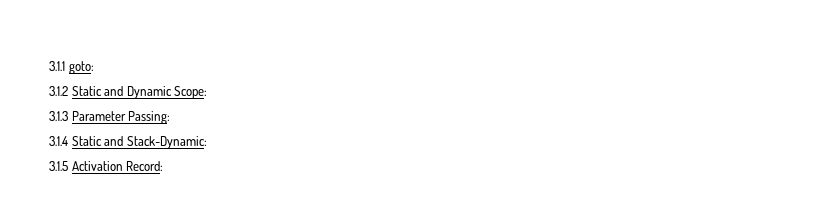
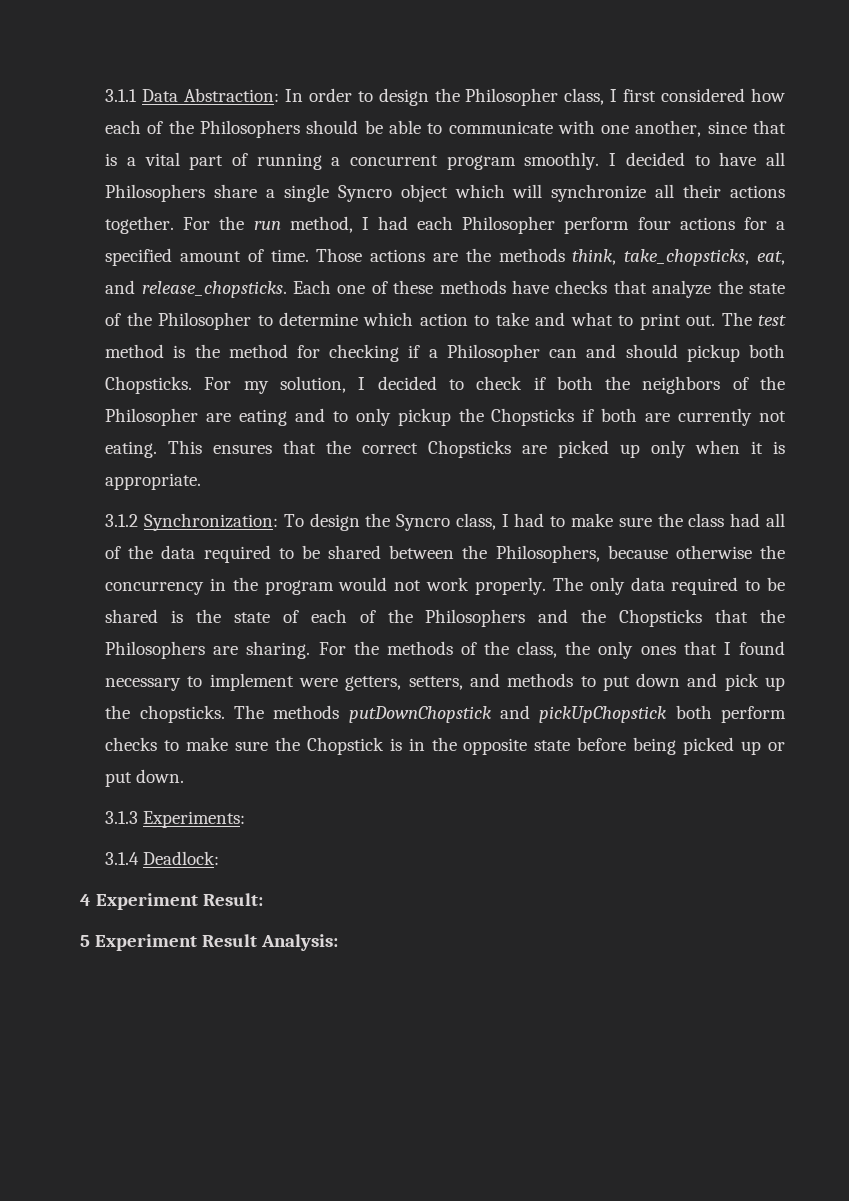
- 3.1.1 goto:
- 3.1.2 Static and Dynamic Scope:
+ 3.1.1 Data Abstraction: In order to design the Philosopher class, I first considered how each of the Philosophers should be able to communicate with one another, since that is a vital part of running a concurrent program smoothly. I decided to have all Philosophers share a single Syncro object which will synchronize all their actions together. For the run method, I had each Philosopher perform four actions for a specified amount of time. Those actions are the methods think, take_chopsticks, eat, and release_chopsticks. Each one of these methods have checks that analyze the state of the Philosopher to determine which action to take and what to print out. The test method is the method for checking if a Philosopher can and should pickup both Chopsticks. For my solution, I decided to check if both the neighbors of the Philosopher are eating and to only pickup the Chopsticks if both are currently not eating. This ensures that the correct Chopsticks are picked up only when it is appropriate.
+ 3.1.2 Synchronization: To design the Syncro class, I had to make sure the class had all of the data required to be shared between the Philosophers, because otherwise the concurrency in the program would not work properly. The only data required to be shared is the state of each of the Philosophers and the Chopsticks that the Philosophers are sharing. For the methods of the class, the only ones that I found necessary to implement were getters, setters, and methods to put down and pick up the chopsticks. The methods putDownChopstick and pickUpChopstick both perform checks to make sure the Chopstick is in the opposite state before being picked up or put down.
- 3.1.3 Parameter Passing:
+ 3.1.3 Experiments:
- 3.1.4 Static and Stack-Dynamic:
- 3.1.5 Activation Record:
+ 3.1.4 Deadlock:
+ 4 Experiment Result:
+ 5 Experiment Result Analysis:

